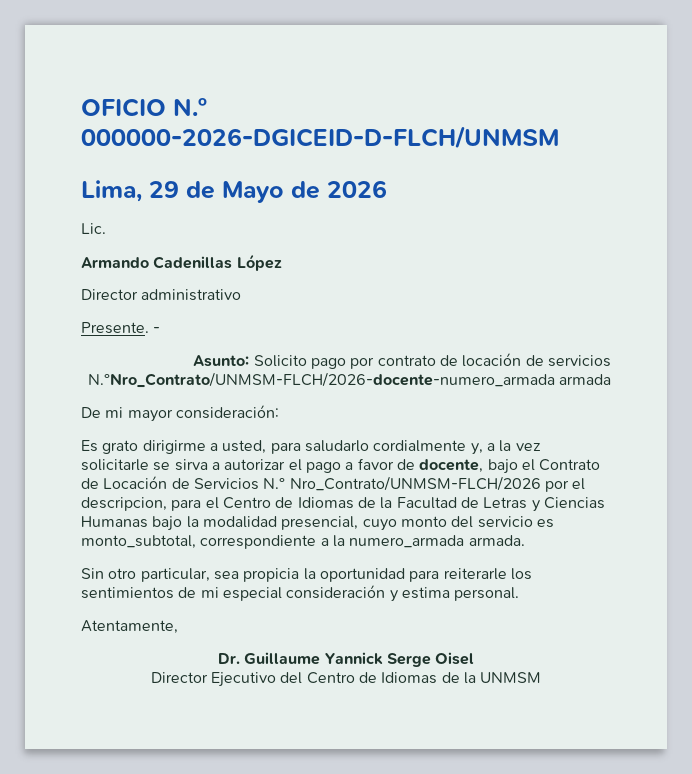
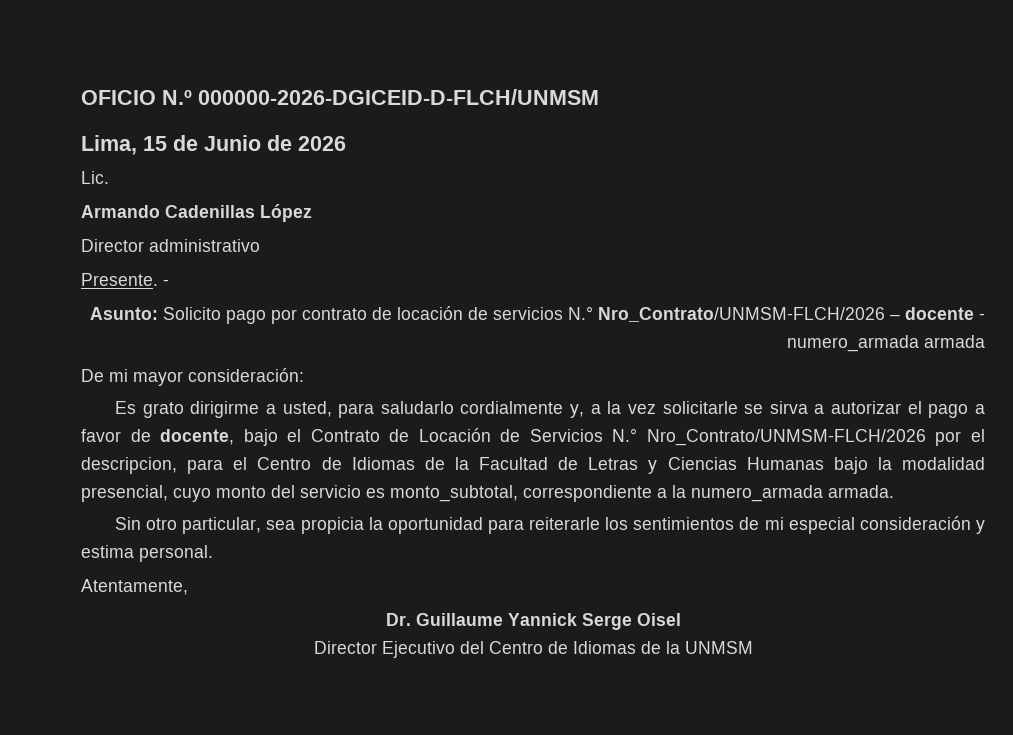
- Lima, 29 de Mayo de 2026
+ Lima, 15 de Junio de 2026
- Asunto: Solicito pago por contrato de locación de servicios N.°Nro_Contrato/UNMSM-FLCH/2026-docente-numero_armada armada
+ Asunto: Solicito pago por contrato de locación de servicios N.° Nro_Contrato/UNMSM-FLCH/2026 – docente - numero_armada armada

